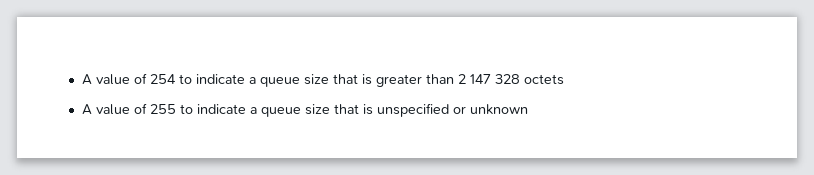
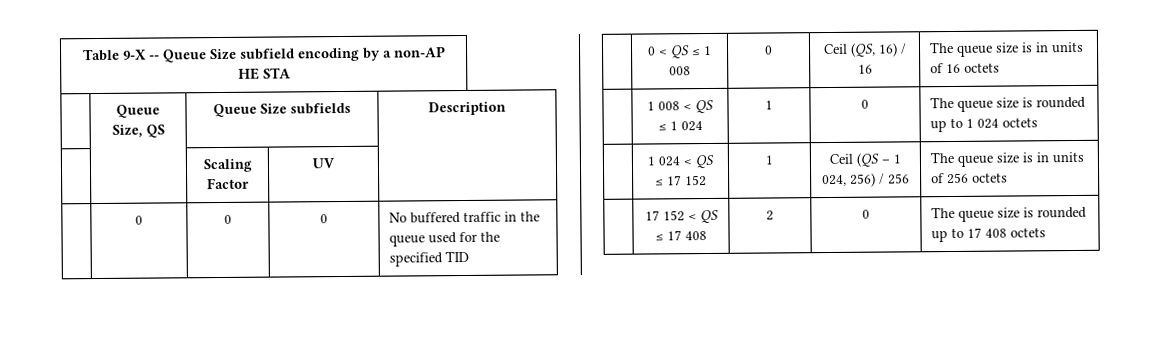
- A value of 254 to indicate a queue size that is greater than 2 147 328 octets
- A value of 255 to indicate a queue size that is unspecified or unknown
+ Table 9-X -- Queue Size subfield encoding by a non-AP HE STA
+ | Queue Size, QS | Queue Size subfields | Description
+ | | Scaling Factor | UV |
+ | 0 | 0 | 0 | No buffered traffic in the queue used for the specified TID
+ | 0 < QS ≤ 1 008 | 0 | Ceil (QS, 16) / 16 | The queue size is in units of 16 octets
+ | 1 008 < QS ≤ 1 024 | 1 | 0 | The queue size is rounded up to 1 024 octets
+ | 1 024 < QS ≤ 17 152 | 1 | Ceil (QS – 1 024, 256) / 256 | The queue size is in units of 256 octets
+ | 17 152 < QS ≤ 17 408 | 2 | 0 | The queue size is rounded up to 17 408 octets

